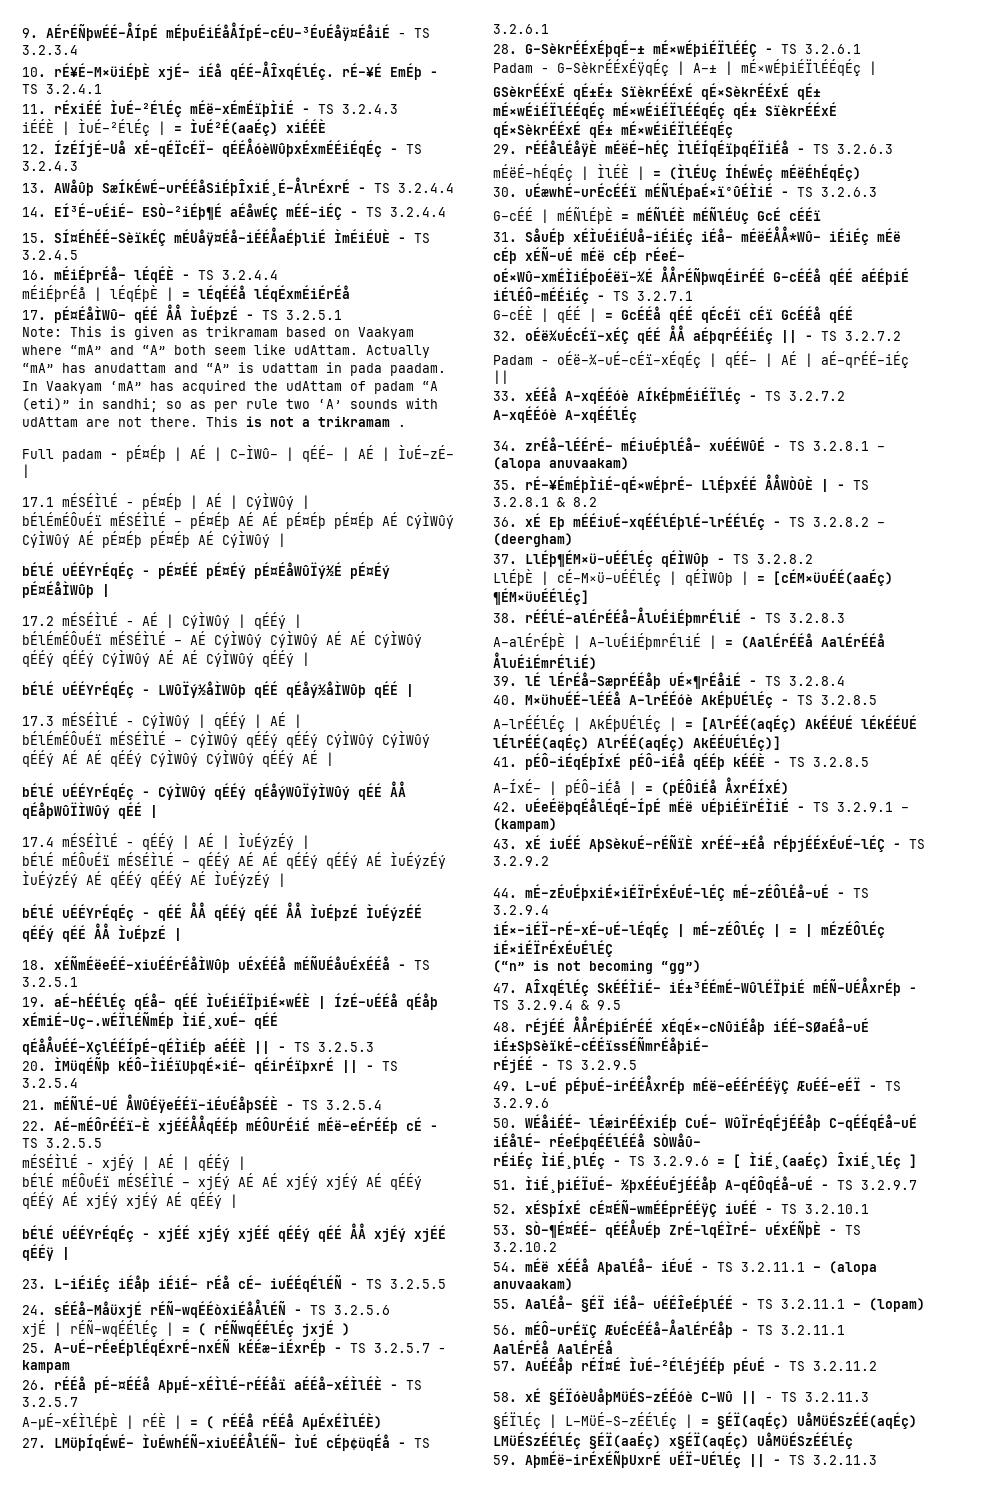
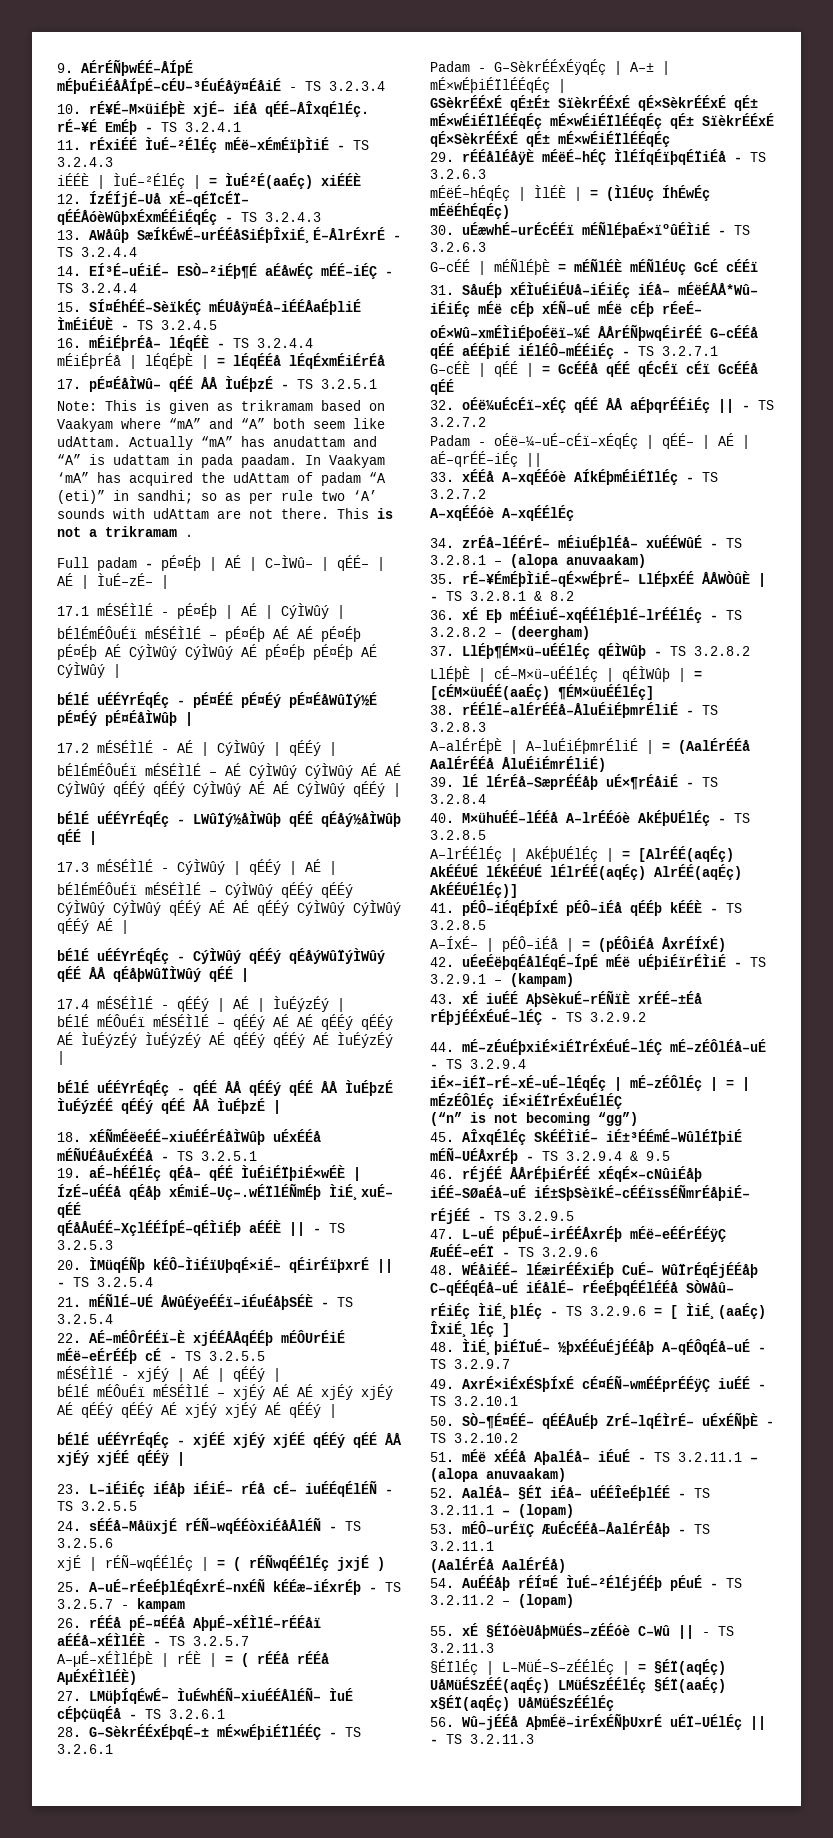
- 47. AÎxqÉlÉç SkÉÉÌiÉ– iÉ±³ÉÉmÉ–WûlÉÏþiÉ mÉÑ–UÉÅxrÉþ - TS 3.2.9.4 & 9.5
+ 45. AÎxqÉlÉç SkÉÉÌiÉ– iÉ±³ÉÉmÉ–WûlÉÏþiÉ mÉÑ–UÉÅxrÉþ - TS 3.2.9.4 & 9.5
- 48. rÉjÉÉ ÅÅrÉþiÉrÉÉ xÉqÉ×–cNûiÉåþ iÉÉ–SØaÉå–uÉ iÉ±SþSèïkÉ–cÉÉïssÉÑmrÉåþiÉ–
+ 46. rÉjÉÉ ÅÅrÉþiÉrÉÉ xÉqÉ×–cNûiÉåþ iÉÉ–SØaÉå–uÉ iÉ±SþSèïkÉ–cÉÉïssÉÑmrÉåþiÉ–
- 49. L–uÉ pÉþuÉ–irÉÉÅxrÉþ mÉë–eÉÉrÉÉÿÇ ÆuÉÉ–eÉÏ - TS 3.2.9.6
+ 47. L–uÉ pÉþuÉ–irÉÉÅxrÉþ mÉë–eÉÉrÉÉÿÇ ÆuÉÉ–eÉÏ - TS 3.2.9.6
- 50. WÉåiÉÉ– lÉæirÉÉxiÉþ CuÉ– WûÏrÉqÉjÉÉåþ C–qÉÉqÉå–uÉ iÉålÉ– rÉeÉþqÉÉlÉÉå SÒWåû–
+ 48. WÉåiÉÉ– lÉæirÉÉxiÉþ CuÉ– WûÏrÉqÉjÉÉåþ C–qÉÉqÉå–uÉ iÉålÉ– rÉeÉþqÉÉlÉÉå SÒWåû–
- 51. ÌiÉ¸þiÉÏuÉ– ½þxÉÉuÉjÉÉåþ A–qÉÔqÉå–uÉ - TS 3.2.9.7
+ 48. ÌiÉ¸þiÉÏuÉ– ½þxÉÉuÉjÉÉåþ A–qÉÔqÉå–uÉ - TS 3.2.9.7
- 52. xÉSþÍxÉ cÉ¤ÉÑ–wmÉÉprÉÉÿÇ iuÉÉ - TS 3.2.10.1
+ 49. AxrÉ×iÉxÉSþÍxÉ cÉ¤ÉÑ–wmÉÉprÉÉÿÇ iuÉÉ - TS 3.2.10.1
- 53. SÒ–¶É¤ÉÉ– qÉÉÅuÉþ ZrÉ–lqÉÌrÉ– uÉxÉÑþÈ - TS 3.2.10.2
+ 50. SÒ–¶É¤ÉÉ– qÉÉÅuÉþ ZrÉ–lqÉÌrÉ– uÉxÉÑþÈ - TS 3.2.10.2
- 54. mÉë xÉÉå AþalÉå– iÉuÉ - TS 3.2.11.1 – (alopa anuvaakam)
+ 51. mÉë xÉÉå AþalÉå– iÉuÉ - TS 3.2.11.1 – (alopa anuvaakam)
- 55. AalÉå– §ÉÏ iÉå– uÉÉÎeÉþlÉÉ - TS 3.2.11.1 – (lopam)
+ 52. AalÉå– §ÉÏ iÉå– uÉÉÎeÉþlÉÉ - TS 3.2.11.1 – (lopam)
- 56. mÉÔ–urÉïÇ ÆuÉcÉÉå–ÅalÉrÉåþ - TS 3.2.11.1
+ 53. mÉÔ–urÉïÇ ÆuÉcÉÉå–ÅalÉrÉåþ - TS 3.2.11.1
- AalÉrÉå AalÉrÉå
- 57. AuÉÉåþ rÉÍ¤É ÌuÉ–²ÉlÉjÉÉþ pÉuÉ - TS 3.2.11.2
- 58. xÉ §ÉÏóèUåþMüÉS–zÉÉóè C–Wû || - TS 3.2.11.3
+ (AalÉrÉå AalÉrÉå)
+ 54. AuÉÉåþ rÉÍ¤É ÌuÉ–²ÉlÉjÉÉþ pÉuÉ - TS 3.2.11.2 – (lopam)
+ 55. xÉ §ÉÏóèUåþMüÉS–zÉÉóè C–Wû || - TS 3.2.11.3
- 59. AþmÉë–irÉxÉÑþUxrÉ uÉÏ–UÉlÉç || - TS 3.2.11.3
+ 56. Wû–jÉÉå AþmÉë–irÉxÉÑþUxrÉ uÉÏ–UÉlÉç || - TS 3.2.11.3

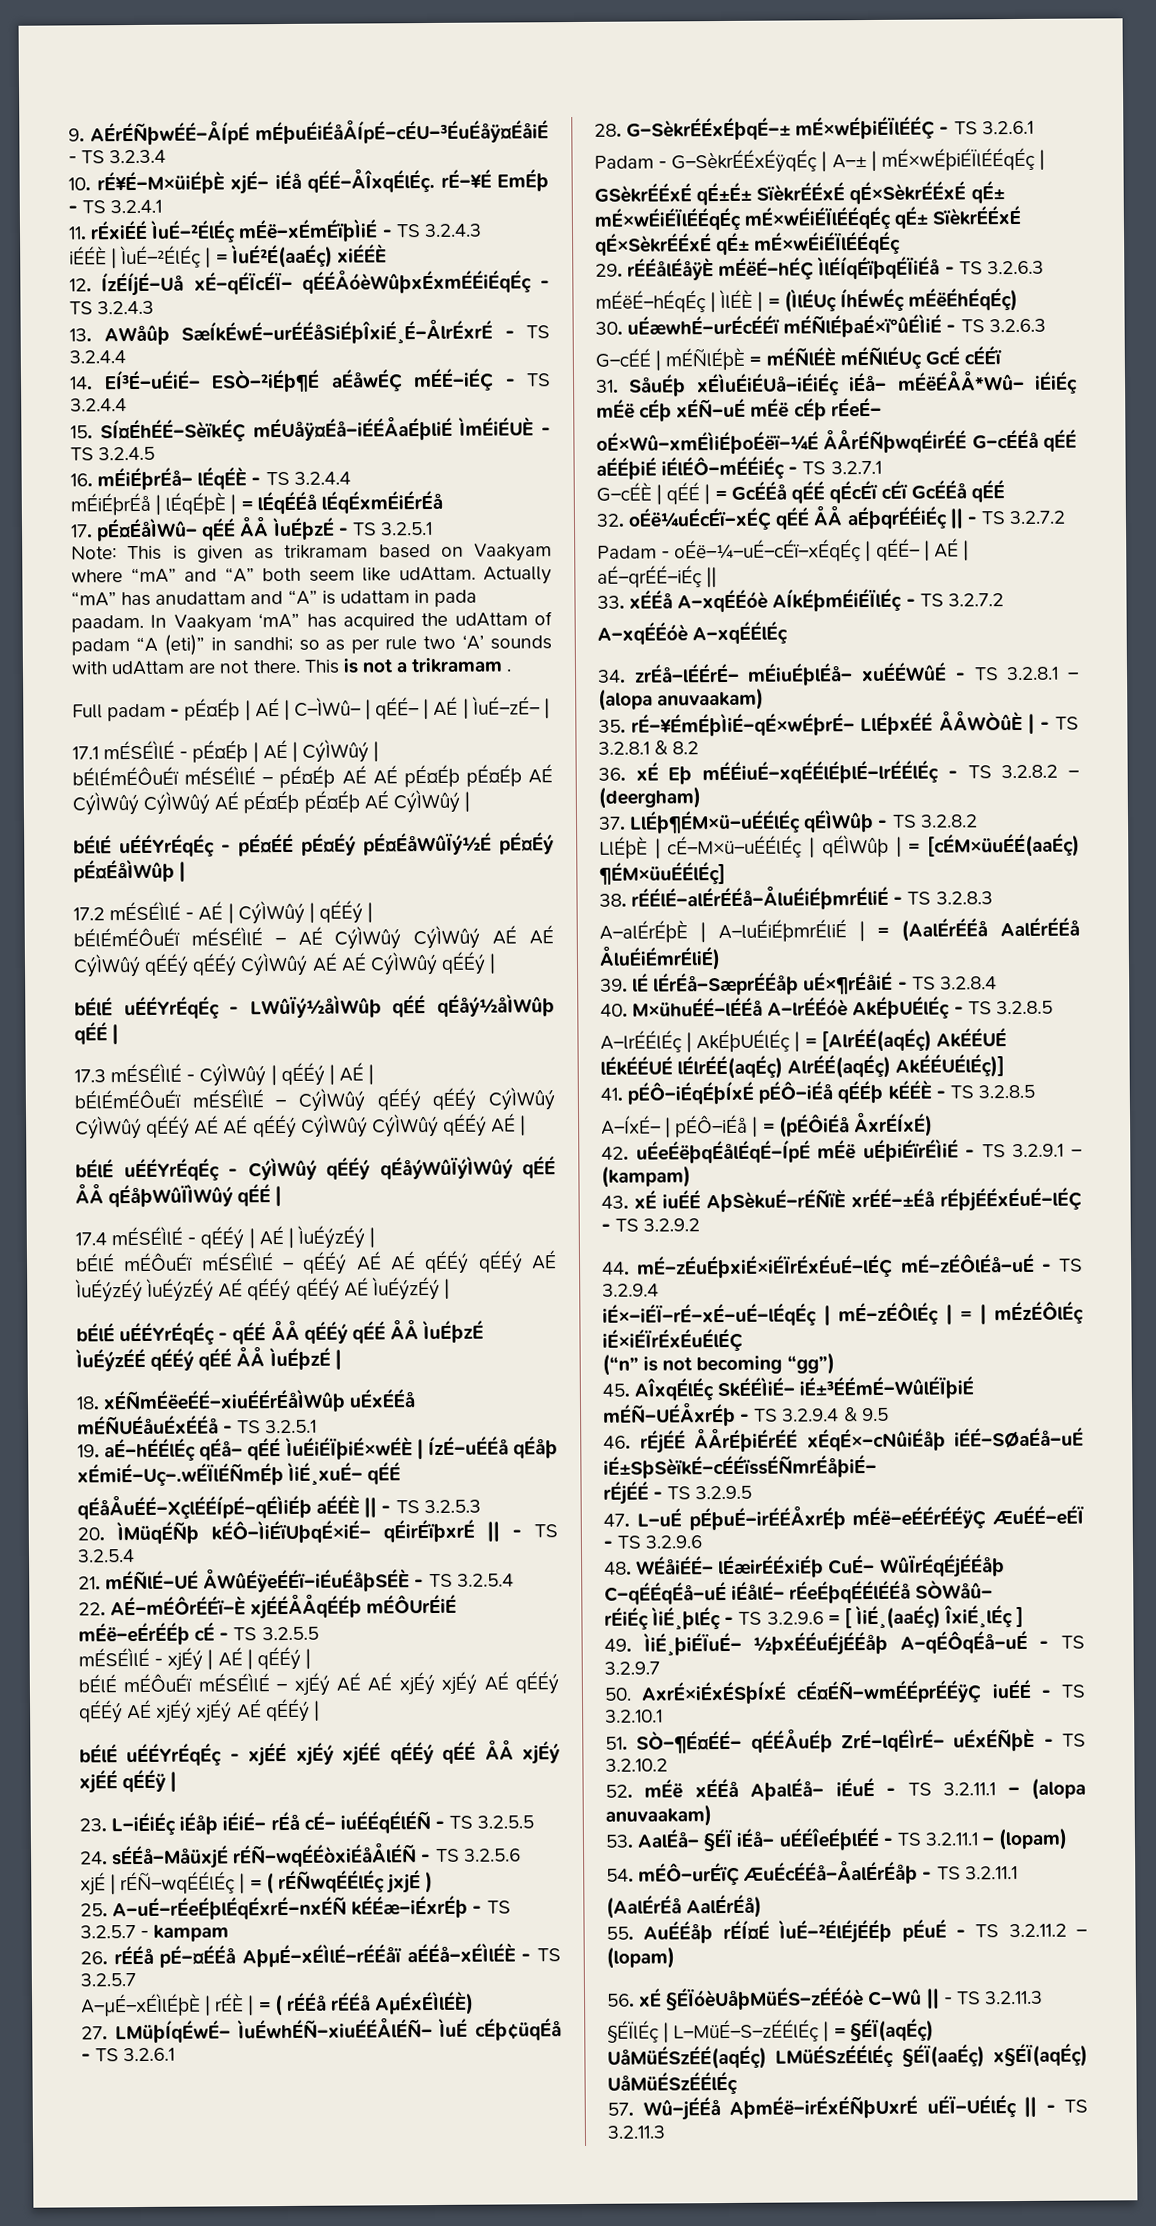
- 48. ÌiÉ¸þiÉÏuÉ– ½þxÉÉuÉjÉÉåþ A–qÉÔqÉå–uÉ - TS 3.2.9.7
+ 49. ÌiÉ¸þiÉÏuÉ– ½þxÉÉuÉjÉÉåþ A–qÉÔqÉå–uÉ - TS 3.2.9.7
- 49. AxrÉ×iÉxÉSþÍxÉ cÉ¤ÉÑ–wmÉÉprÉÉÿÇ iuÉÉ - TS 3.2.10.1
+ 50. AxrÉ×iÉxÉSþÍxÉ cÉ¤ÉÑ–wmÉÉprÉÉÿÇ iuÉÉ - TS 3.2.10.1
- 50. SÒ–¶É¤ÉÉ– qÉÉÅuÉþ ZrÉ–lqÉÌrÉ– uÉxÉÑþÈ - TS 3.2.10.2
+ 51. SÒ–¶É¤ÉÉ– qÉÉÅuÉþ ZrÉ–lqÉÌrÉ– uÉxÉÑþÈ - TS 3.2.10.2
- 51. mÉë xÉÉå AþalÉå– iÉuÉ - TS 3.2.11.1 – (alopa anuvaakam)
+ 52. mÉë xÉÉå AþalÉå– iÉuÉ - TS 3.2.11.1 – (alopa anuvaakam)
- 52. AalÉå– §ÉÏ iÉå– uÉÉÎeÉþlÉÉ - TS 3.2.11.1 – (lopam)
+ 53. AalÉå– §ÉÏ iÉå– uÉÉÎeÉþlÉÉ - TS 3.2.11.1 – (lopam)
- 53. mÉÔ–urÉïÇ ÆuÉcÉÉå–ÅalÉrÉåþ - TS 3.2.11.1
+ 54. mÉÔ–urÉïÇ ÆuÉcÉÉå–ÅalÉrÉåþ - TS 3.2.11.1
- 54. AuÉÉåþ rÉÍ¤É ÌuÉ–²ÉlÉjÉÉþ pÉuÉ - TS 3.2.11.2 – (lopam)
+ 55. AuÉÉåþ rÉÍ¤É ÌuÉ–²ÉlÉjÉÉþ pÉuÉ - TS 3.2.11.2 – (lopam)
- 55. xÉ §ÉÏóèUåþMüÉS–zÉÉóè C–Wû || - TS 3.2.11.3
+ 56. xÉ §ÉÏóèUåþMüÉS–zÉÉóè C–Wû || - TS 3.2.11.3
- 56. Wû–jÉÉå AþmÉë–irÉxÉÑþUxrÉ uÉÏ–UÉlÉç || - TS 3.2.11.3
+ 57. Wû–jÉÉå AþmÉë–irÉxÉÑþUxrÉ uÉÏ–UÉlÉç || - TS 3.2.11.3

